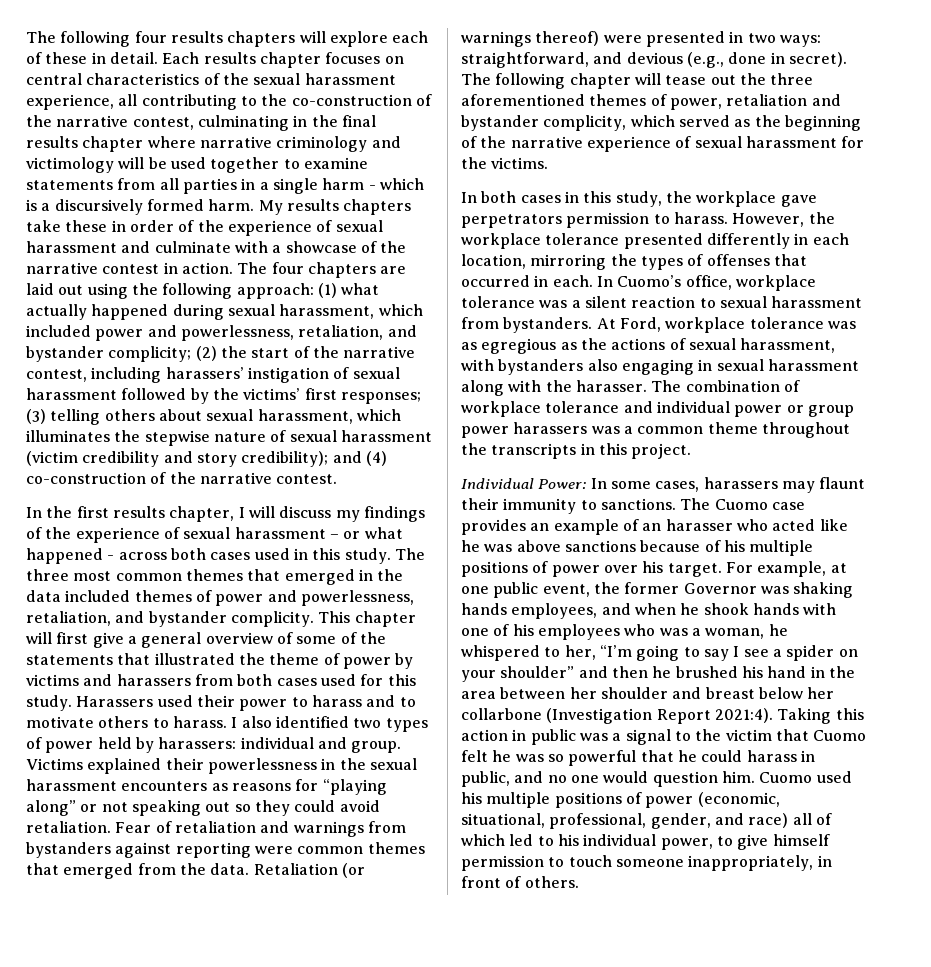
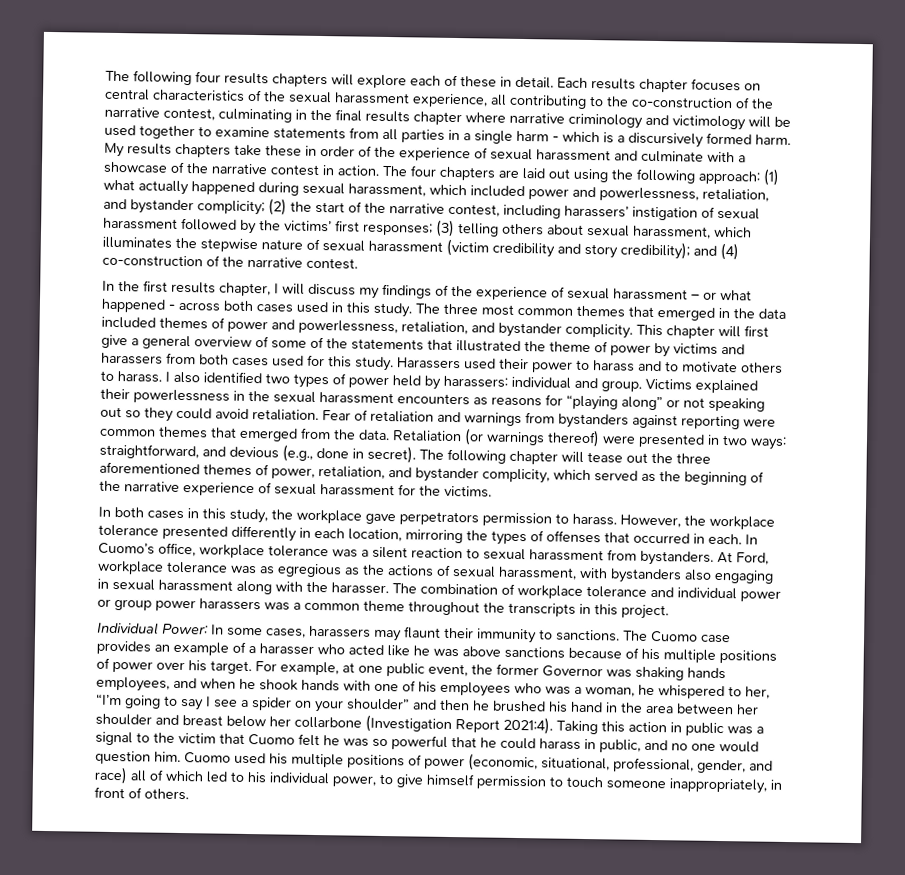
- The following chapter will tease out the three aforementioned themes of power, retaliation and bystander complicity, which served as the beginning of the narrative experience of sexual harassment for the victims.
+ The following chapter will tease out the three aforementioned themes of power, retaliation, and bystander complicity, which served as the beginning of the narrative experience of sexual harassment for the victims.
- The Cuomo case provides an example of an harasser who acted like he was above sanctions because of his multiple positions of power over his target.
+ The Cuomo case provides an example of a harasser who acted like he was above sanctions because of his multiple positions of power over his target.

